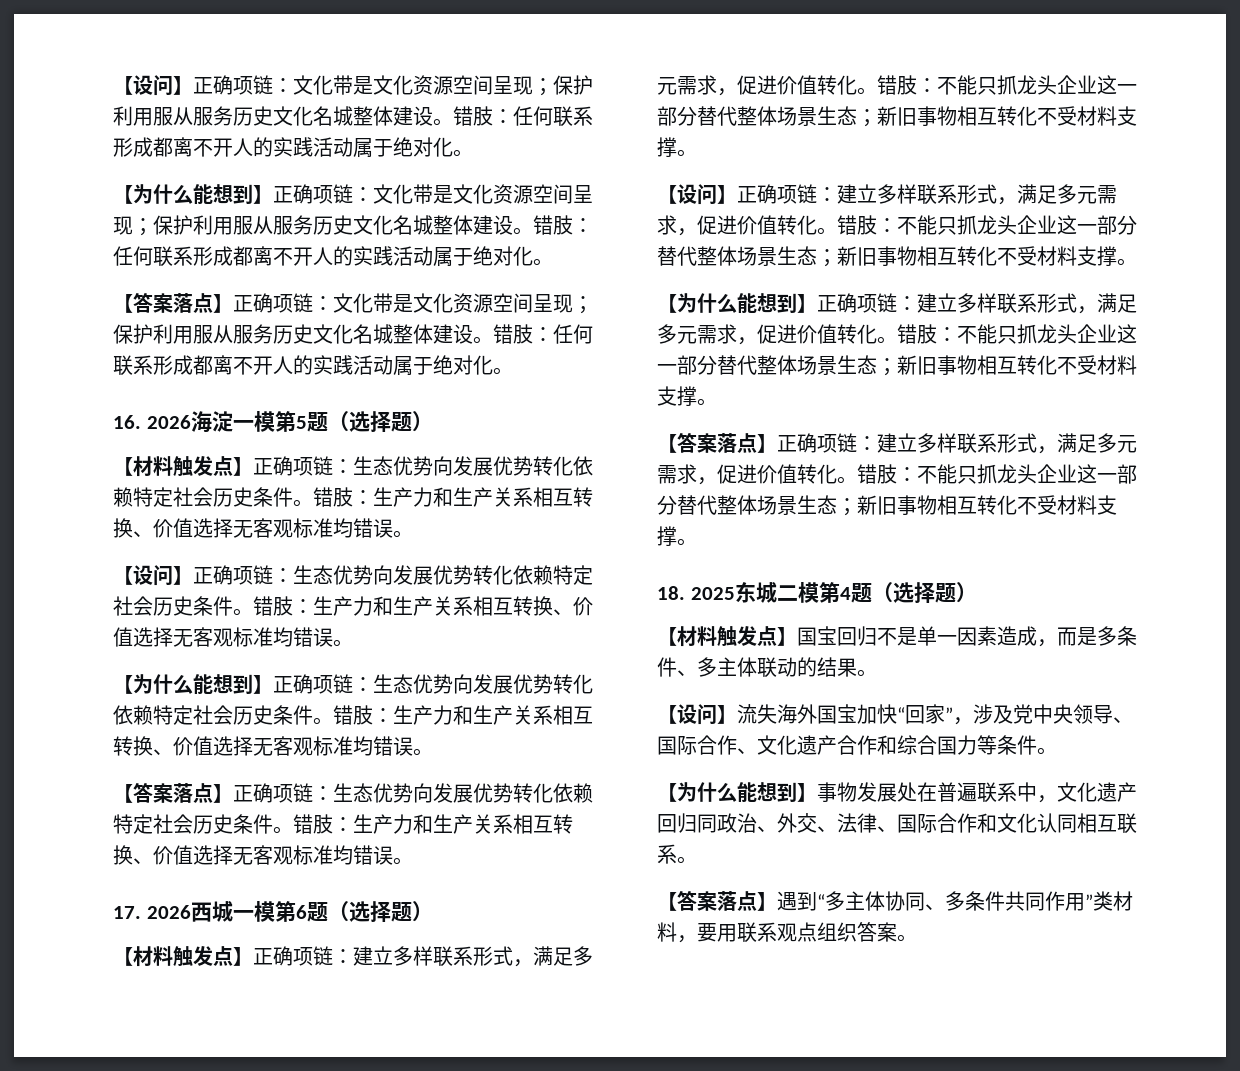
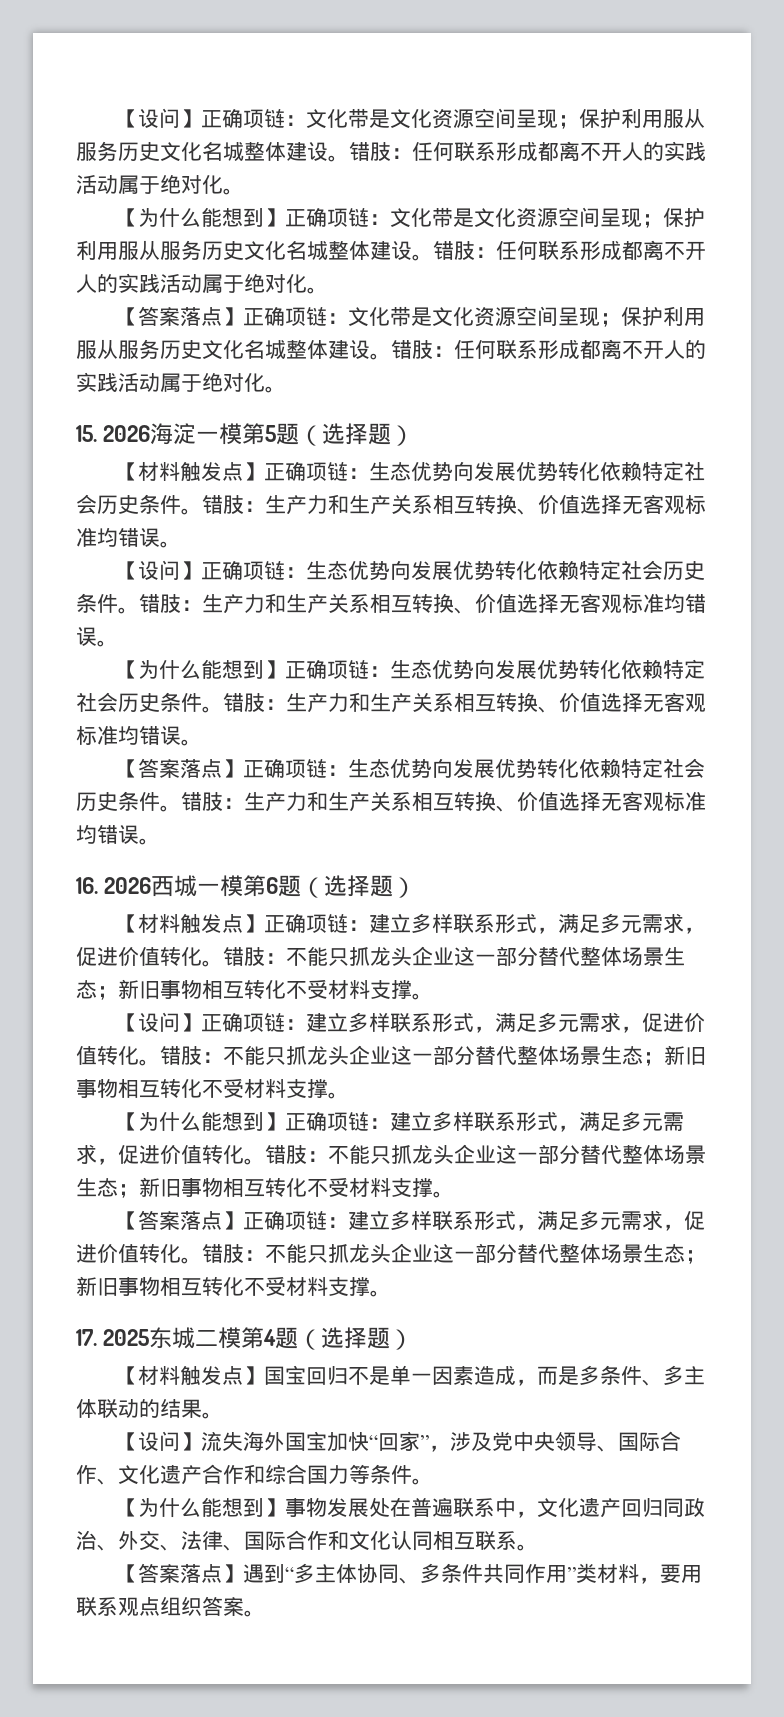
- 16. 2026海淀一模第5题（选择题）
+ 15. 2026海淀一模第5题（选择题）
- 17. 2026西城一模第6题（选择题）
+ 16. 2026西城一模第6题（选择题）
- 18. 2025东城二模第4题（选择题）
+ 17. 2025东城二模第4题（选择题）

